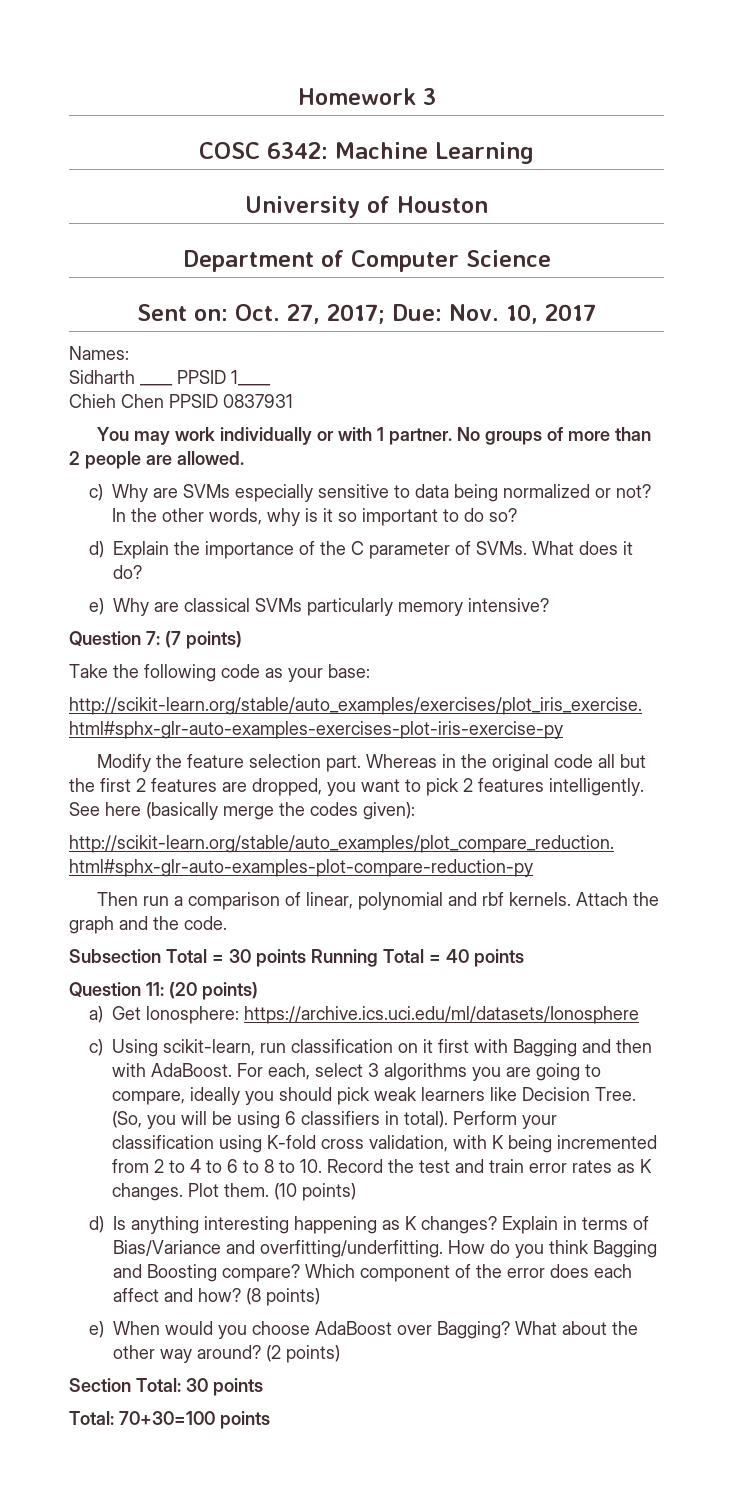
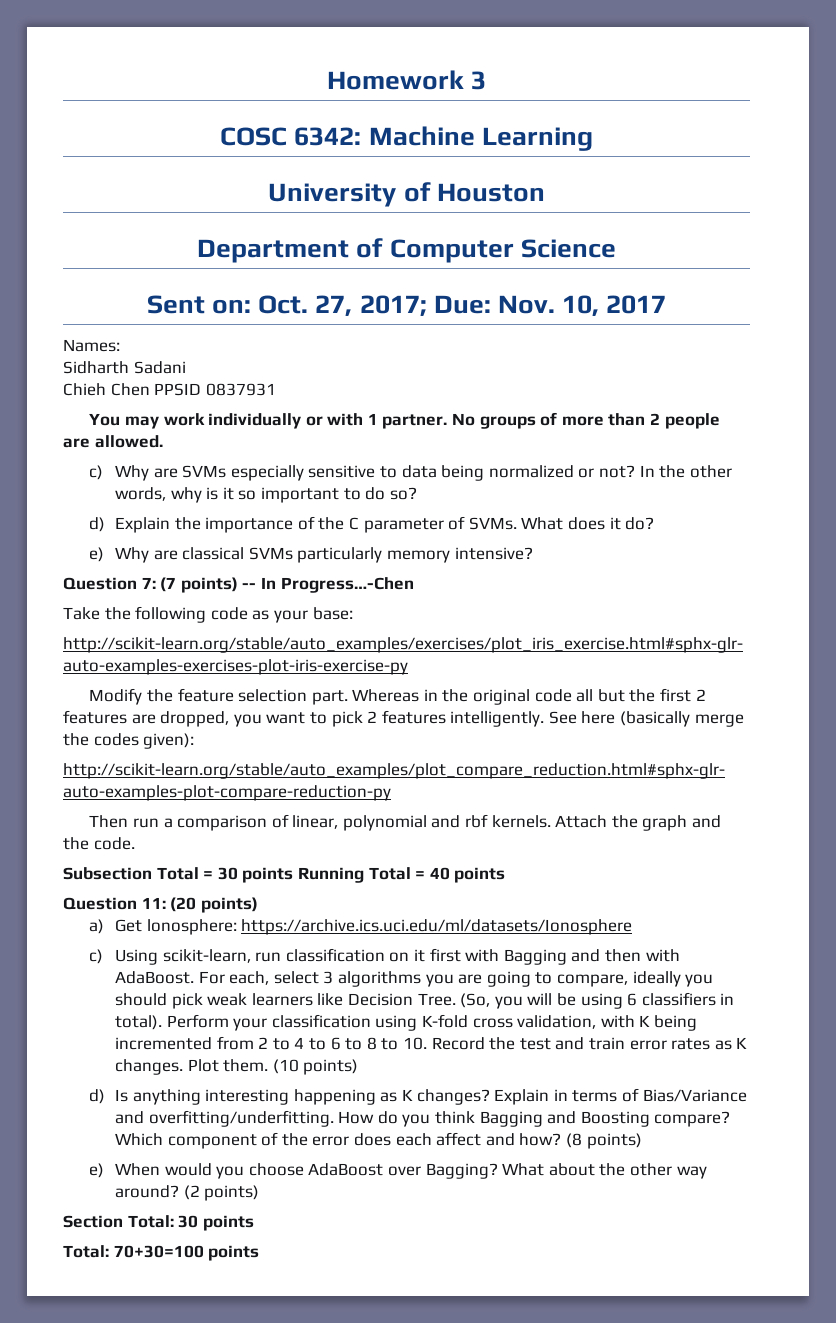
- Sidharth ____ PPSID 1____
+ Sidharth Sadani
- Question 7: (7 points)
+ Question 7: (7 points) -- In Progress…-Chen

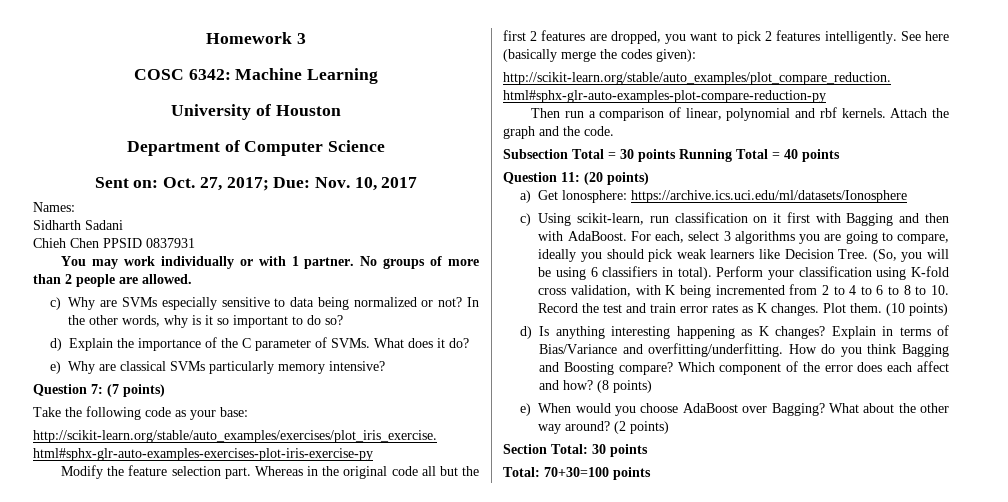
- Question 7: (7 points) -- In Progress…-Chen
+ Question 7: (7 points)

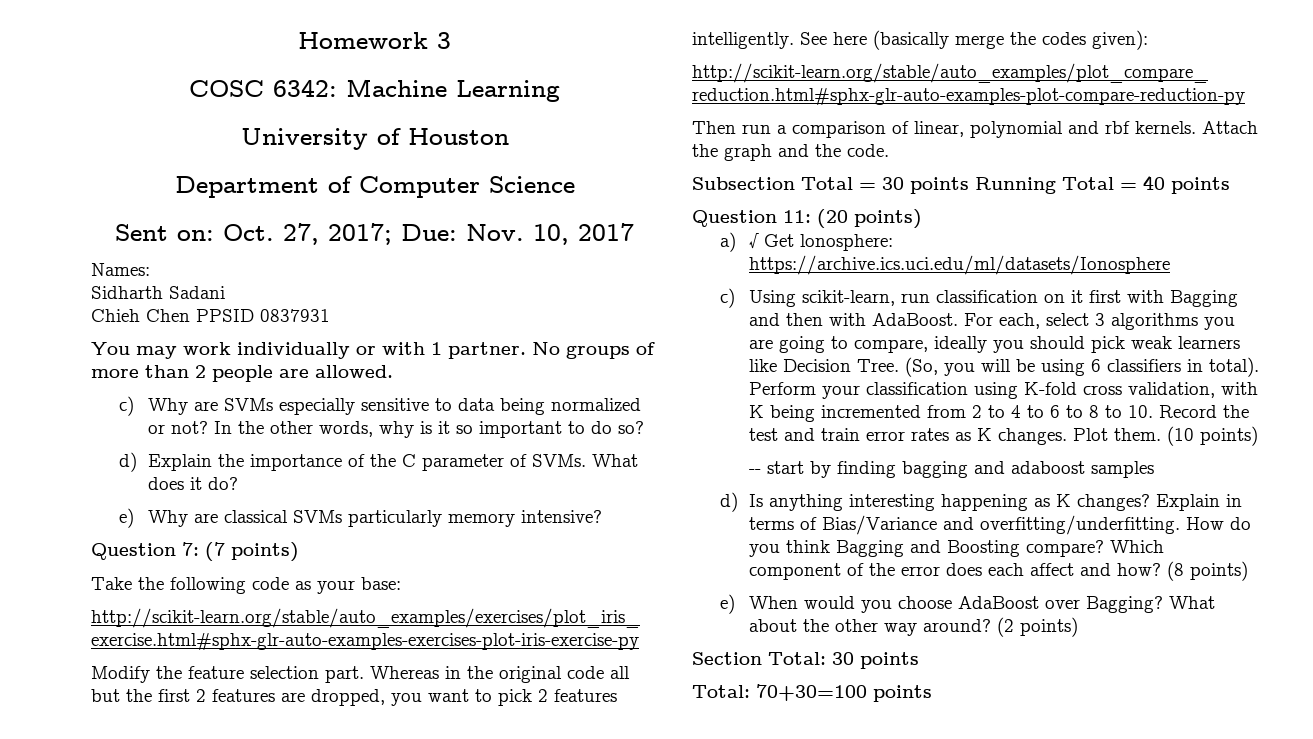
- a) Get lonosphere: https://archive.ics.uci.edu/ml/datasets/Ionosphere
+ a) √ Get lonosphere: https://archive.ics.uci.edu/ml/datasets/Ionosphere
+ -- start by finding bagging and adaboost samples

